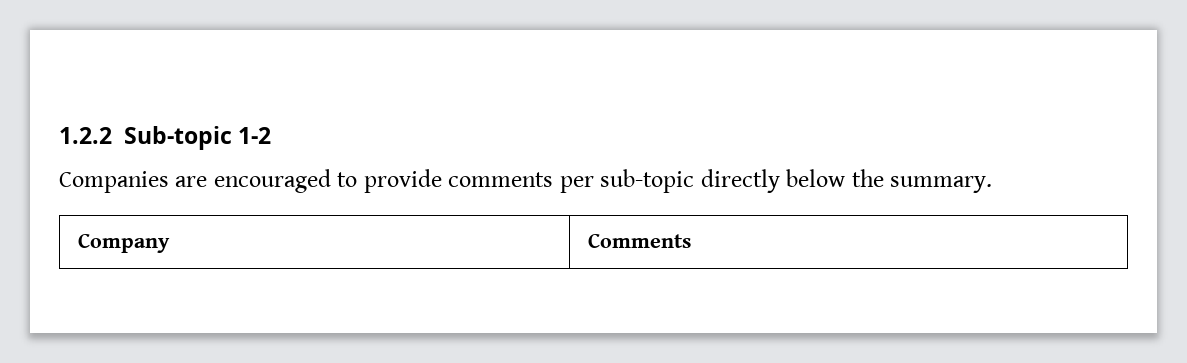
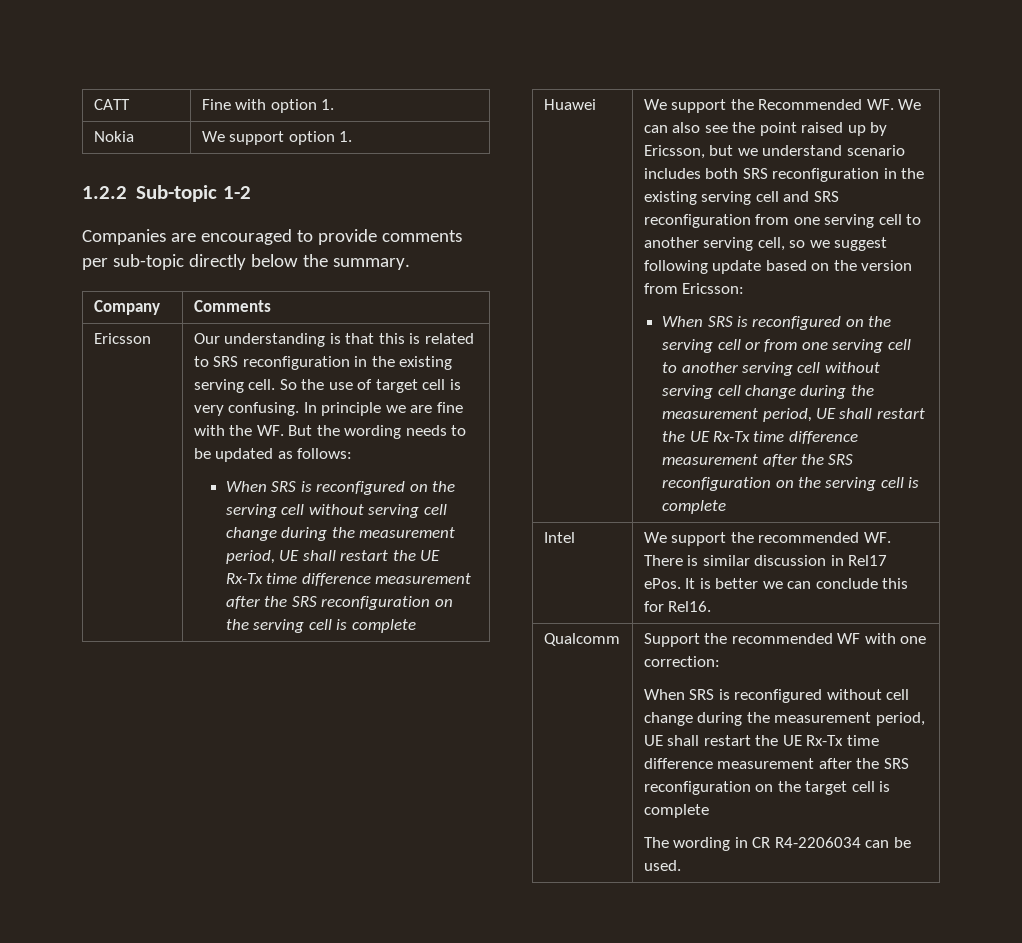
+ CATT | Fine with option 1.
+ Nokia | We support option 1.
+ Ericsson | Our understanding is that this is related to SRS reconfiguration in the existing serving cell. So the use of target cell is very confusing. In principle we are fine with the WF. But the wording needs to be updated as follows:
+ When SRS is reconfigured on the serving cell without serving cell change during the measurement period, UE shall restart the UE Rx-Tx time difference measurement after the SRS reconfiguration on the serving cell is complete
+ Huawei | We support the Recommended WF. We can also see the point raised up by Ericsson, but we understand scenario includes both SRS reconfiguration in the existing serving cell and SRS reconfiguration from one serving cell to another serving cell, so we suggest following update based on the version from Ericsson:
+ When SRS is reconfigured on the serving cell or from one serving cell to another serving cell without serving cell change during the measurement period, UE shall restart the UE Rx-Tx time difference measurement after the SRS reconfiguration on the serving cell is complete
+ Intel | We support the recommended WF. There is similar discussion in Rel17 ePos. It is better we can conclude this for Rel16.
+ Qualcomm | Support the recommended WF with one correction:
+ When SRS is reconfigured without cell change during the measurement period, UE shall restart the UE Rx-Tx time difference measurement after the SRS reconfiguration on the target cell is complete
+ The wording in CR R4-2206034 can be used.

